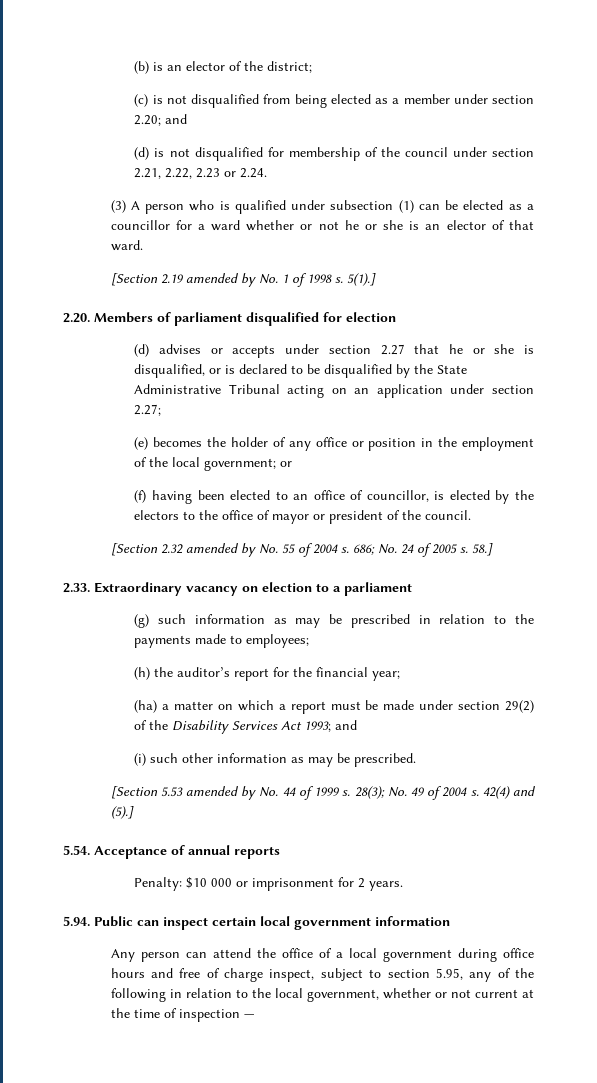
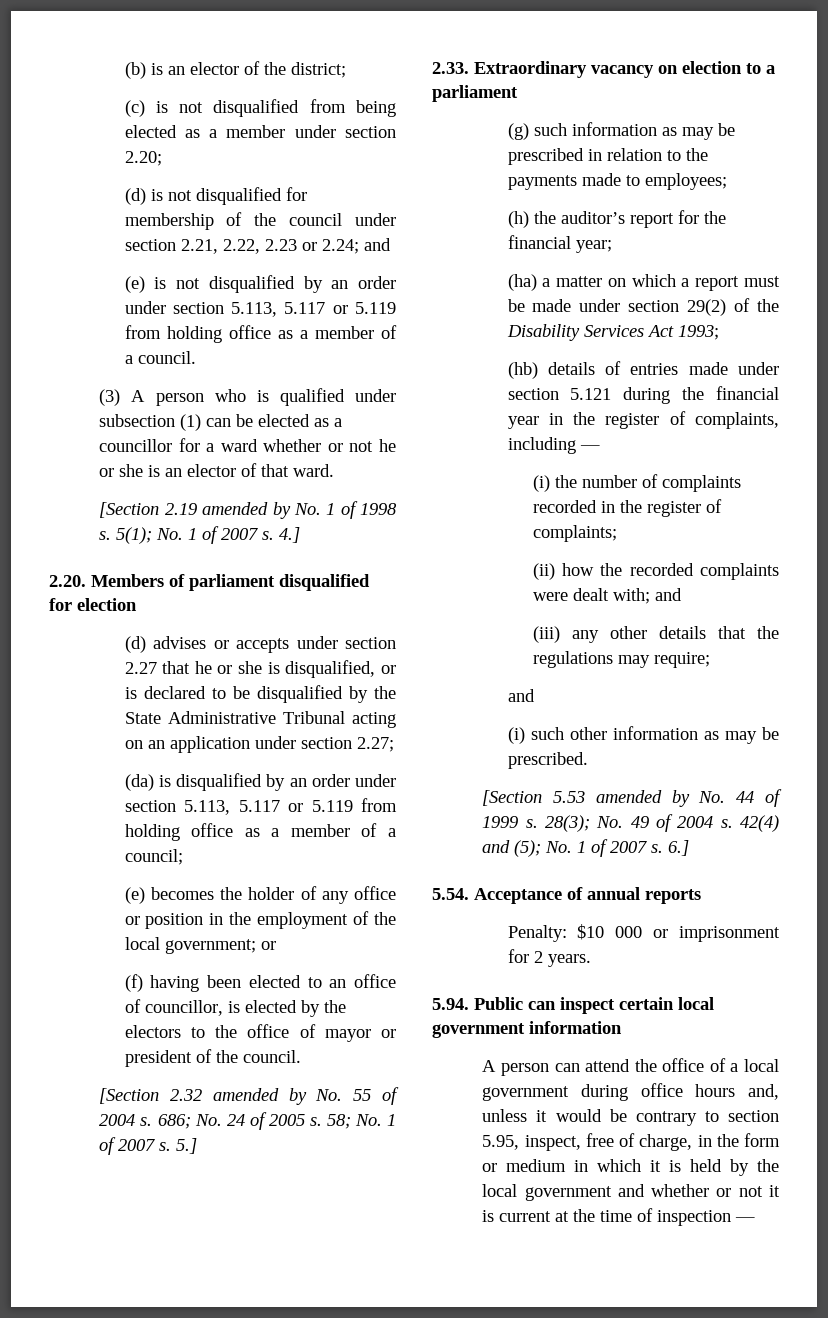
- (c) is not disqualified from being elected as a member under section 2.20; and
+ (c) is not disqualified from being elected as a member under section 2.20;
- (d) is not disqualified for membership of the council under section 2.21, 2.22, 2.23 or 2.24.
+ (d) is not disqualified for membership of the council under section 2.21, 2.22, 2.23 or 2.24; and
+ (e) is not disqualified by an order under section 5.113, 5.117 or 5.119 from holding office as a member of a council.
- 5(1).]
+ 5(1); No. 1 of 2007 s. 4.]
+ (da) is disqualified by an order under section 5.113, 5.117 or 5.119 from holding office as a member of a council;
- 58.]
+ 58; No. 1 of 2007 s. 5.]
- (ha) a matter on which a report must be made under section 29(2) of the Disability Services Act 1993; and
+ (ha) a matter on which a report must be made under section 29(2) of the Disability Services Act 1993;
+ (hb) details of entries made under section 5.121 during the financial year in the register of complaints, including —
+ (i) the number of complaints recorded in the register of complaints;
+ (ii) how the recorded complaints were dealt with; and
+ (iii) any other details that the regulations may require;
+ and
- 42(4) and (5).]
+ 42(4) and (5); No. 1 of 2007 s. 6.]
- Any person can attend the office of a local government during office hours and free of charge inspect, subject to section 5.95, any of the following in relation to the local government, whether or not current at the time of inspection —
+ A person can attend the office of a local government during office hours and, unless it would be contrary to section 5.95, inspect, free of charge, in the form or medium in which it is held by the local government and whether or not it is current at the time of inspection —

